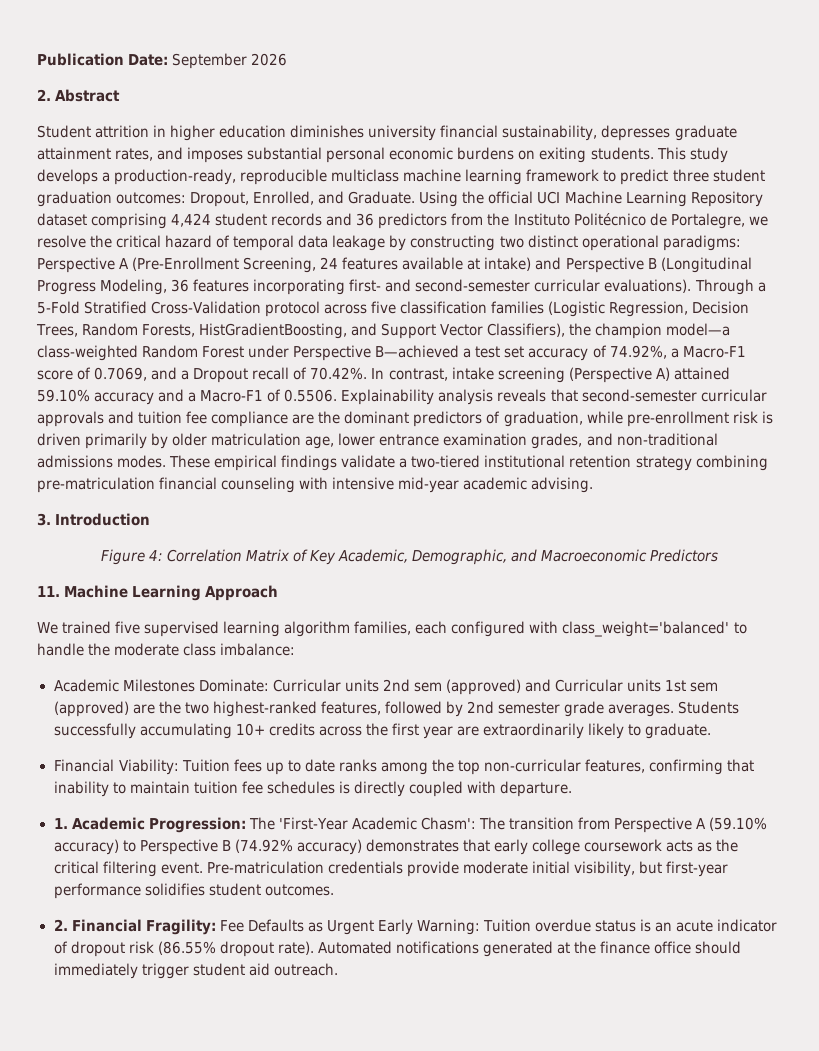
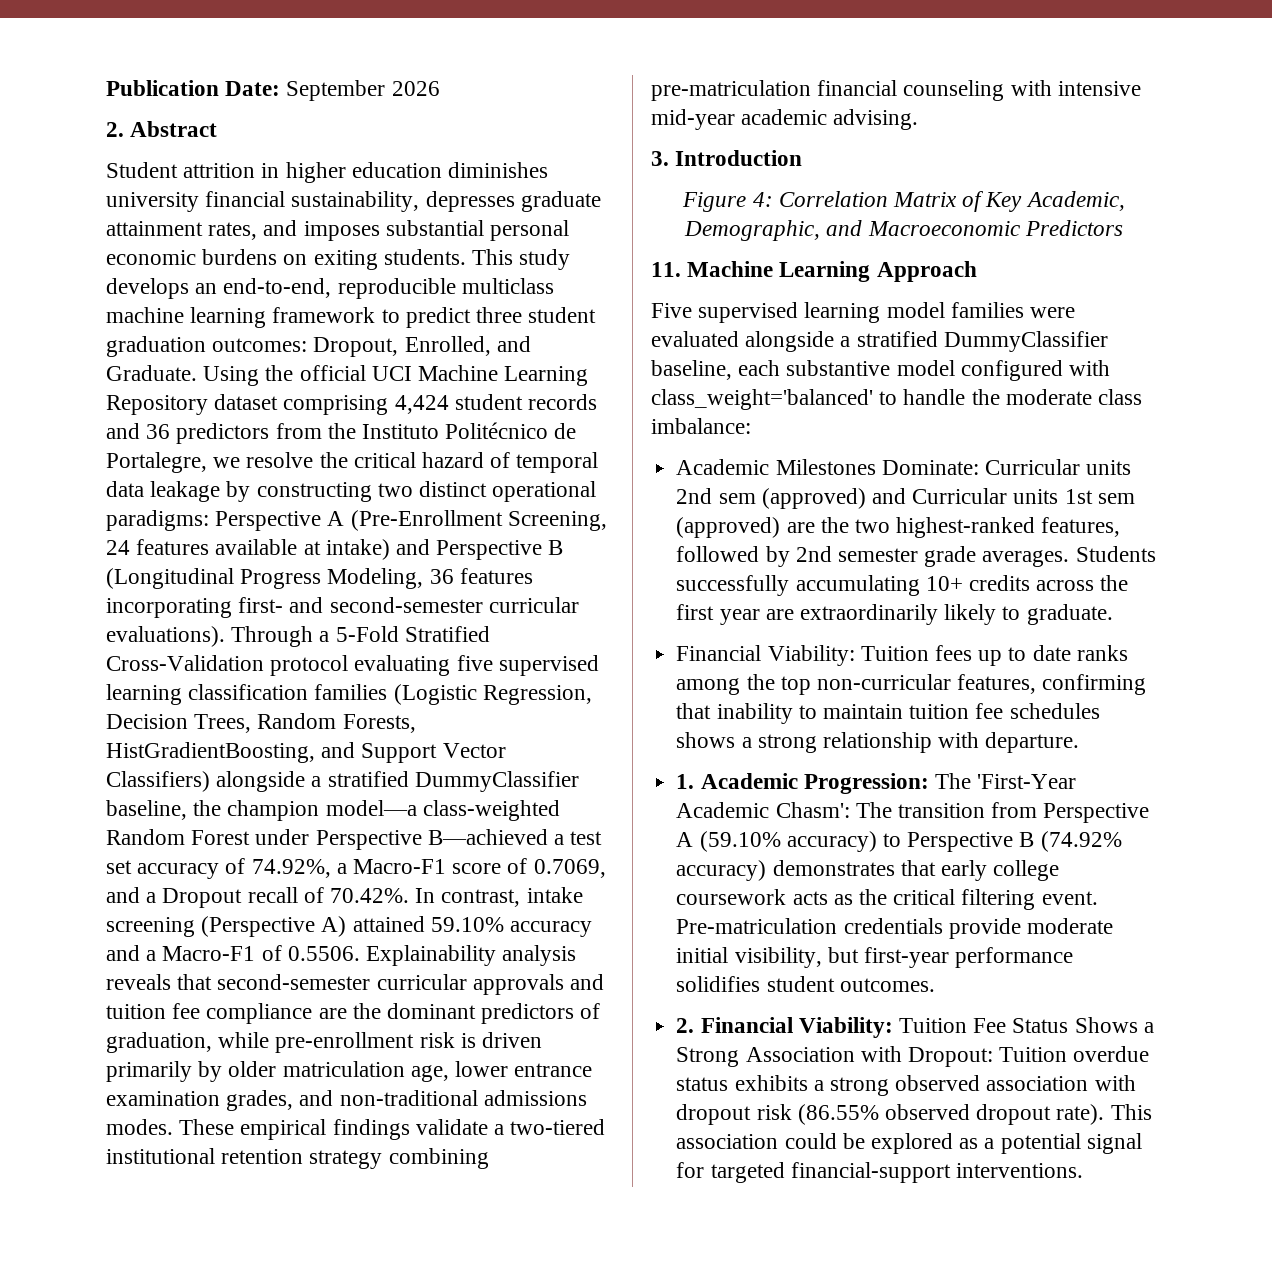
- This study develops a production-ready, reproducible multiclass machine learning framework to predict three student graduation outcomes: Dropout, Enrolled, and Graduate.
+ This study develops an end-to-end, reproducible multiclass machine learning framework to predict three student graduation outcomes: Dropout, Enrolled, and Graduate.
- Through a 5-Fold Stratified Cross-Validation protocol across five classification families (Logistic Regression, Decision Trees, Random Forests, HistGradientBoosting, and Support Vector Classifiers), the champion model—a class-weighted Random Forest under Perspective B—achieved a test set accuracy of 74.92%, a Macro-F1 score of 0.7069, and a Dropout recall of 70.42%. In contrast, intake screening (Perspective A) attained 59.10% accuracy and a Macro-F1 of 0.5506. Explainability analysis reveals that second-semester curricular approvals and tuition fee compliance are the dominant predictors of graduation, while pre-enrollment risk is driven primarily by older matriculation age, lower entrance examination grades, and non-traditional admissions modes.
+ Through a 5-Fold Stratified Cross-Validation protocol evaluating five supervised learning classification families (Logistic Regression, Decision Trees, Random Forests, HistGradientBoosting, and Support Vector Classifiers) alongside a stratified DummyClassifier baseline, the champion model—a class-weighted Random Forest under Perspective B—achieved a test set accuracy of 74.92%, a Macro-F1 score of 0.7069, and a Dropout recall of 70.42%. In contrast, intake screening (Perspective A) attained 59.10% accuracy and a Macro-F1 of 0.5506. Explainability analysis reveals that second-semester curricular approvals and tuition fee compliance are the dominant predictors of graduation, while pre-enrollment risk is driven primarily by older matriculation age, lower entrance examination grades, and non-traditional admissions modes.
- We trained five supervised learning algorithm families, each configured with class_weight='balanced' to handle the moderate class imbalance:
+ Five supervised learning model families were evaluated alongside a stratified DummyClassifier baseline, each substantive model configured with class_weight='balanced' to handle the moderate class imbalance:
- Financial Viability: Tuition fees up to date ranks among the top non-curricular features, confirming that inability to maintain tuition fee schedules is directly coupled with departure.
+ Financial Viability: Tuition fees up to date ranks among the top non-curricular features, confirming that inability to maintain tuition fee schedules shows a strong relationship with departure.
- 2. Financial Fragility: Fee Defaults as Urgent Early Warning: Tuition overdue status is an acute indicator of dropout risk (86.55% dropout rate).
+ 2. Financial Viability: Tuition Fee Status Shows a Strong Association with Dropout: Tuition overdue status exhibits a strong observed association with dropout risk (86.55% observed dropout rate).
- Automated notifications generated at the finance office should immediately trigger student aid outreach.
+ This association could be explored as a potential signal for targeted financial-support interventions.

